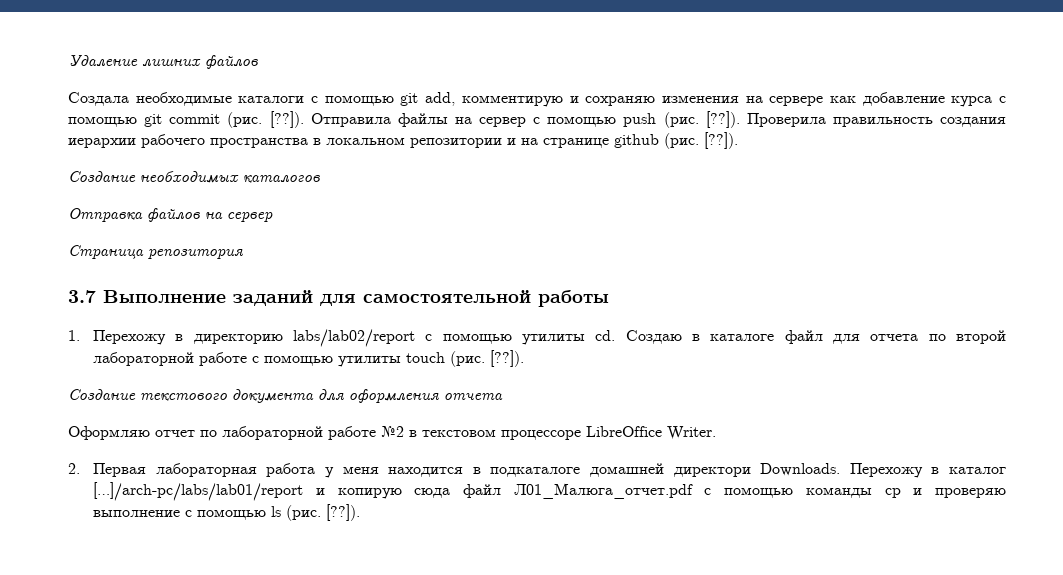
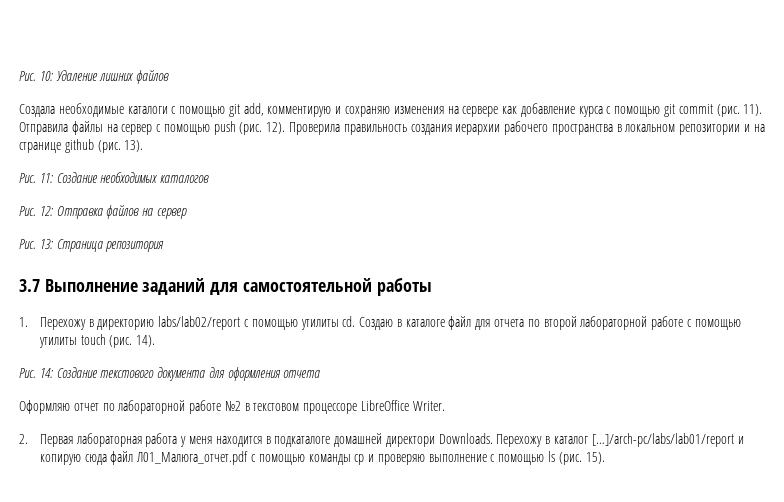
- Удаление лишних файлов
+ Рис. 10: Удаление лишних файлов
- Создала необходимые каталоги с помощью git add, комментирую и сохраняю изменения на сервере как добавление курса с помощью git commit (рис. [??]).
+ Создала необходимые каталоги с помощью git add, комментирую и сохраняю изменения на сервере как добавление курса с помощью git commit (рис. 11).
- Отправила файлы на сервер с помощью push (рис. [??]).
+ Отправила файлы на сервер с помощью push (рис. 12).
- Проверила правильность создания иерархии рабочего пространства в локальном репозитории и на странице github (рис. [??]).
- Создание необходимых каталогов
+ Проверила правильность создания иерархии рабочего пространства в локальном репозитории и на странице github (рис. 13).
+ Рис. 11: Создание необходимых каталогов
- Отправка файлов на сервер
+ Рис. 12: Отправка файлов на сервер
- Страница репозитория
+ Рис. 13: Страница репозитория
- Создаю в каталоге файл для отчета по второй лабораторной работе с помощью утилиты touch (рис. [??]).
- Создание текстового документа для оформления отчета
+ Создаю в каталоге файл для отчета по второй лабораторной работе с помощью утилиты touch (рис. 14).
+ Рис. 14: Создание текстового документа для оформления отчета
- Перехожу в каталог […]/arch-pc/labs/lab01/report и копирую сюда файл Л01_Малюга_отчет.pdf с помощью команды cp и проверяю выполнение с помощью ls (рис. [??]).
+ Перехожу в каталог […]/arch-pc/labs/lab01/report и копирую сюда файл Л01_Малюга_отчет.pdf с помощью команды cp и проверяю выполнение с помощью ls (рис. 15).

